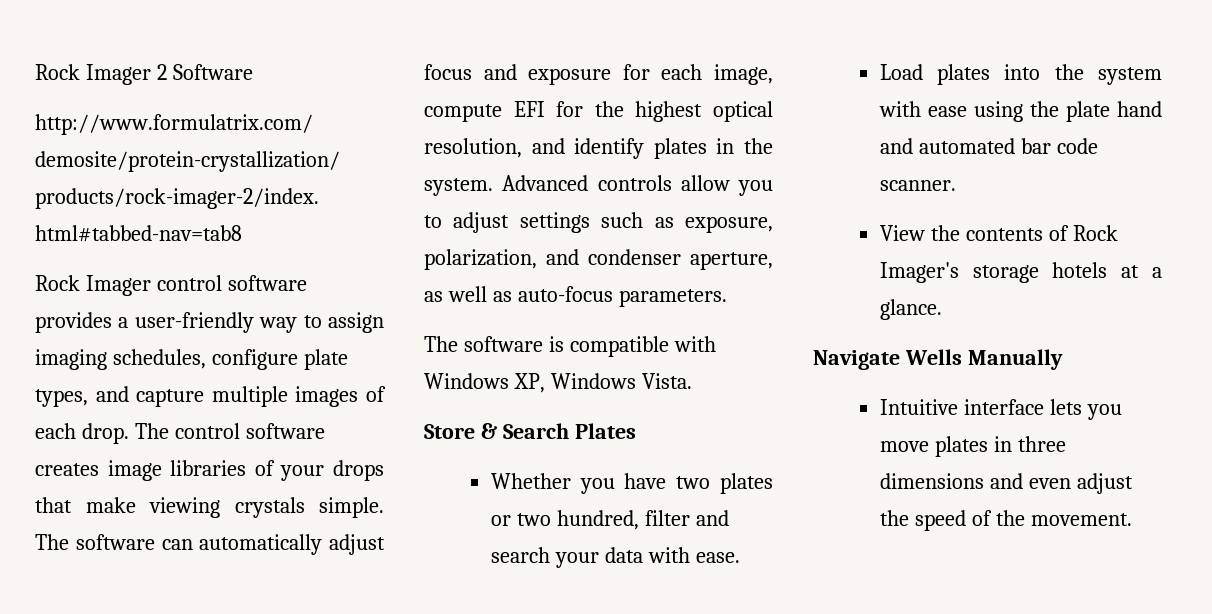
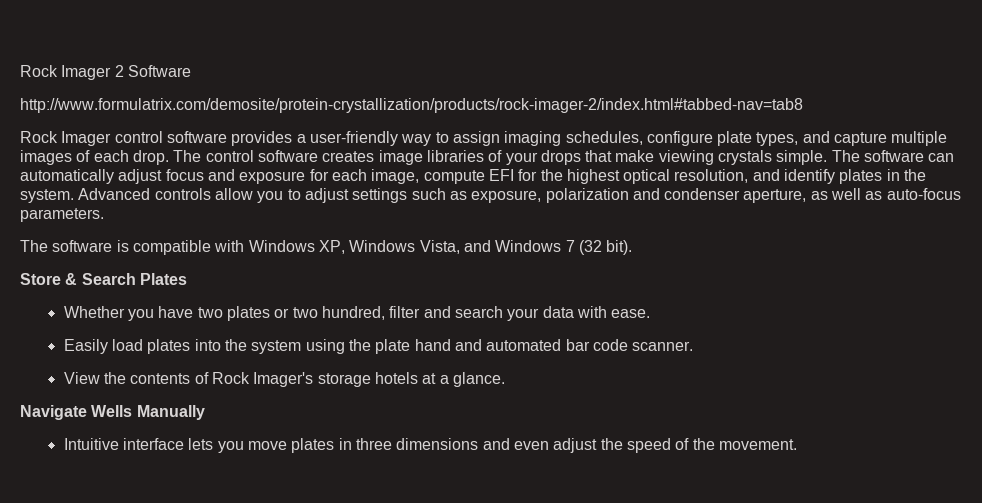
- Advanced controls allow you to adjust settings such as exposure, polarization, and condenser aperture, as well as auto-focus parameters.
+ Advanced controls allow you to adjust settings such as exposure, polarization and condenser aperture, as well as auto-focus parameters.
- The software is compatible with Windows XP, Windows Vista.
+ The software is compatible with Windows XP, Windows Vista, and Windows 7 (32 bit).
- Load plates into the system with ease using the plate hand and automated bar code scanner.
+ Easily load plates into the system using the plate hand and automated bar code scanner.

